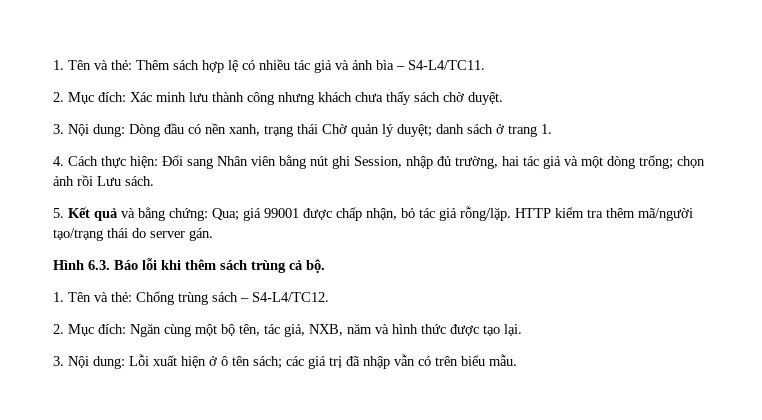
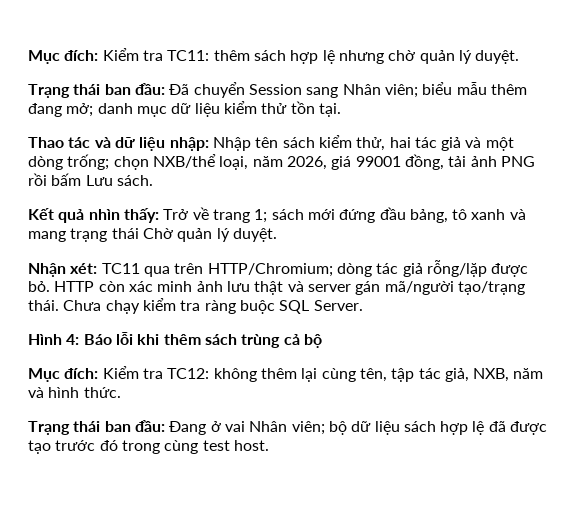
- 1. Tên và thẻ: Thêm sách hợp lệ có nhiều tác giả và ảnh bìa – S4-L4/TC11.
- 2. Mục đích: Xác minh lưu thành công nhưng khách chưa thấy sách chờ duyệt.
- 3. Nội dung: Dòng đầu có nền xanh, trạng thái Chờ quản lý duyệt; danh sách ở trang 1.
- 4. Cách thực hiện: Đổi sang Nhân viên bằng nút ghi Session, nhập đủ trường, hai tác giả và một dòng trống; chọn ảnh rồi Lưu sách.
+ Mục đích: Kiểm tra TC11: thêm sách hợp lệ nhưng chờ quản lý duyệt.
+ Trạng thái ban đầu: Đã chuyển Session sang Nhân viên; biểu mẫu thêm đang mở; danh mục dữ liệu kiểm thử tồn tại.
+ Thao tác và dữ liệu nhập: Nhập tên sách kiểm thử, hai tác giả và một dòng trống; chọn NXB/thể loại, năm 2026, giá 99001 đồng, tải ảnh PNG rồi bấm Lưu sách.
- 5. Kết quả và bằng chứng: Qua; giá 99001 được chấp nhận, bỏ tác giả rỗng/lặp. HTTP kiểm tra thêm mã/người tạo/trạng thái do server gán.
+ Kết quả nhìn thấy: Trở về trang 1; sách mới đứng đầu bảng, tô xanh và mang trạng thái Chờ quản lý duyệt.
+ Nhận xét: TC11 qua trên HTTP/Chromium; dòng tác giả rỗng/lặp được bỏ. HTTP còn xác minh ảnh lưu thật và server gán mã/người tạo/trạng thái. Chưa chạy kiểm tra ràng buộc SQL Server.
- Hình 6.3. Báo lỗi khi thêm sách trùng cả bộ.
- 1. Tên và thẻ: Chống trùng sách – S4-L4/TC12.
- 2. Mục đích: Ngăn cùng một bộ tên, tác giả, NXB, năm và hình thức được tạo lại.
- 3. Nội dung: Lỗi xuất hiện ở ô tên sách; các giá trị đã nhập vẫn có trên biểu mẫu.
+ Hình 4: Báo lỗi khi thêm sách trùng cả bộ
+ Mục đích: Kiểm tra TC12: không thêm lại cùng tên, tập tác giả, NXB, năm và hình thức.
+ Trạng thái ban đầu: Đang ở vai Nhân viên; bộ dữ liệu sách hợp lệ đã được tạo trước đó trong cùng test host.

